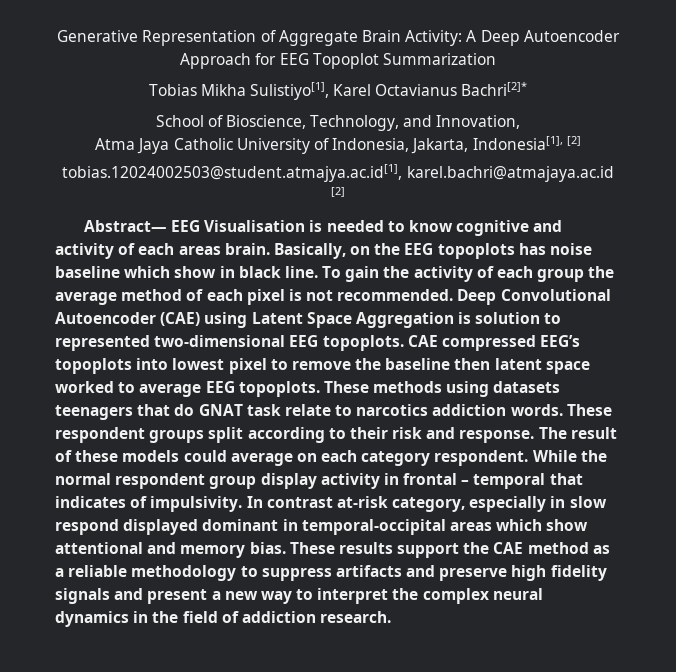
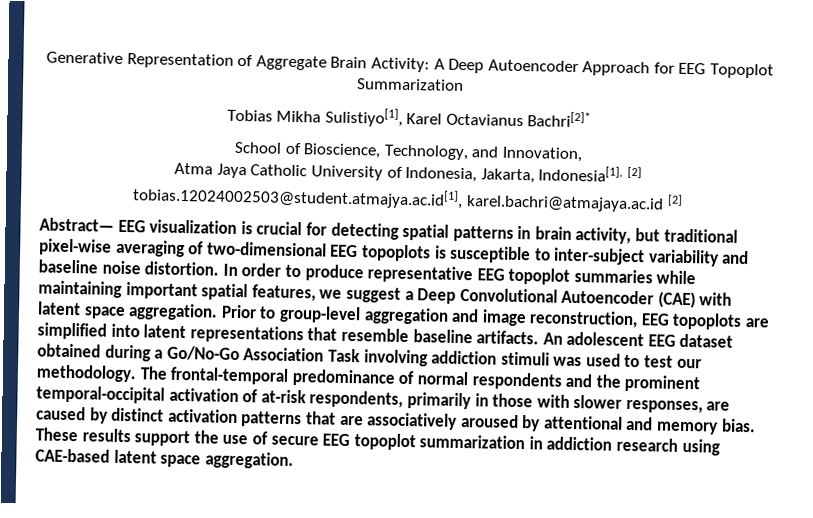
- Abstract— EEG Visualisation is needed to know cognitive and activity of each areas brain. Basically, on the EEG topoplots has noise baseline which show in black line. To gain the activity of each group the average method of each pixel is not recommended. Deep Convolutional Autoencoder (CAE) using Latent Space Aggregation is solution to represented two-dimensional EEG topoplots. CAE compressed EEG’s topoplots into lowest pixel to remove the baseline then latent space worked to average EEG topoplots. These methods using datasets teenagers that do GNAT task relate to narcotics addiction words. These respondent groups split according to their risk and response. The result of these models could average on each category respondent. While the normal respondent group display activity in frontal – temporal that indicates of impulsivity. In contrast at-risk category, especially in slow respond displayed dominant in temporal-occipital areas which show attentional and memory bias.
+ Abstract— EEG visualization is crucial for detecting spatial patterns in brain activity, but traditional pixel-wise averaging of two-dimensional EEG topoplots is susceptible to inter-subject variability and baseline noise distortion. In order to produce representative EEG topoplot summaries while maintaining important spatial features, we suggest a Deep Convolutional Autoencoder (CAE) with latent space aggregation. Prior to group-level aggregation and image reconstruction, EEG topoplots are simplified into latent representations that resemble baseline artifacts. An adolescent EEG dataset obtained during a Go/No-Go Association Task involving addiction stimuli was used to test our methodology. The frontal-temporal predominance of normal respondents and the prominent temporal-occipital activation of at-risk respondents, primarily in those with slower responses, are caused by distinct activation patterns that are associatively aroused by attentional and memory bias.
- These results support the CAE method as a reliable methodology to suppress artifacts and preserve high fidelity signals and present a new way to interpret the complex neural dynamics in the field of addiction research.
+ These results support the use of secure EEG topoplot summarization in addiction research using CAE-based latent space aggregation.

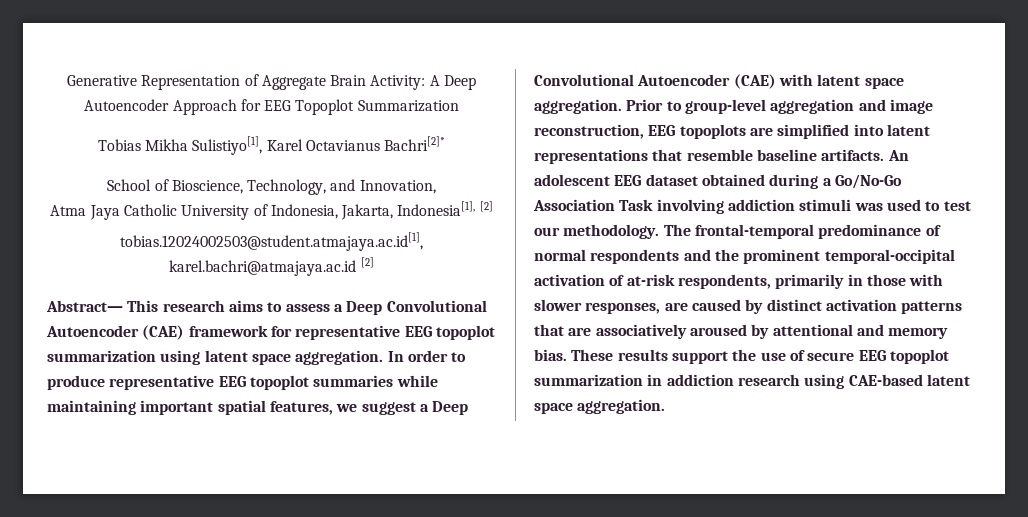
- tobias.12024002503@student.atmajya.ac.id[1], karel.bachri@atmajaya.ac.id [2]
+ tobias.12024002503@student.atmajaya.ac.id[1], karel.bachri@atmajaya.ac.id [2]
- Abstract— EEG visualization is crucial for detecting spatial patterns in brain activity, but traditional pixel-wise averaging of two-dimensional EEG topoplots is susceptible to inter-subject variability and baseline noise distortion.
+ Abstract— This research aims to assess a Deep Convolutional Autoencoder (CAE) framework for representative EEG topoplot summarization using latent space aggregation.

